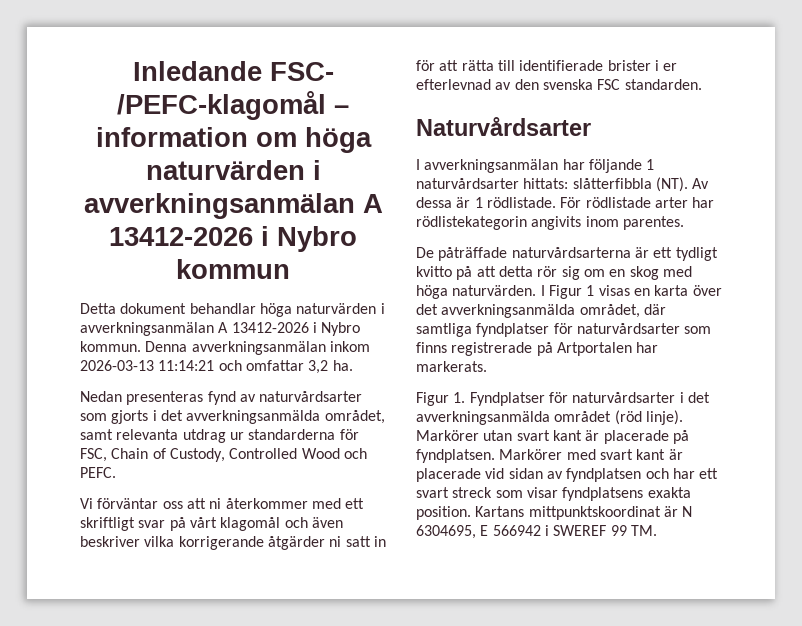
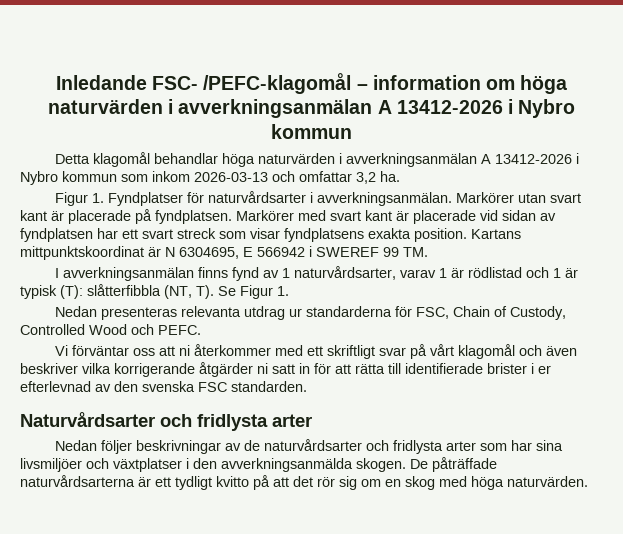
- Detta dokument behandlar höga naturvärden i avverkningsanmälan A 13412-2026 i Nybro kommun. Denna avverkningsanmälan inkom 2026-03-13 11:14:21 och omfattar 3,2 ha.
+ Detta klagomål behandlar höga naturvärden i avverkningsanmälan A 13412-2026 i Nybro kommun som inkom 2026-03-13 och omfattar 3,2 ha.
- Nedan presenteras fynd av naturvårdsarter som gjorts i det avverkningsanmälda området, samt relevanta utdrag ur standarderna för FSC, Chain of Custody, Controlled Wood och PEFC.
+ Figur 1. Fyndplatser för naturvårdsarter i avverkningsanmälan. Markörer utan svart kant är placerade på fyndplatsen. Markörer med svart kant är placerade vid sidan av fyndplatsen har ett svart streck som visar fyndplatsens exakta position. Kartans mittpunktskoordinat är N 6304695, E 566942 i SWEREF 99 TM.
+ I avverkningsanmälan finns fynd av 1 naturvårdsarter, varav 1 är rödlistad och 1 är typisk (T): slåtterfibbla (NT, T). Se Figur 1.
+ Nedan presenteras relevanta utdrag ur standarderna för FSC, Chain of Custody, Controlled Wood och PEFC.
- Naturvårdsarter
- I avverkningsanmälan har följande 1 naturvårdsarter hittats: slåtterfibbla (NT). Av dessa är 1 rödlistade. För rödlistade arter har rödlistekategorin angivits inom parentes.
- De påträffade naturvårdsarterna är ett tydligt kvitto på att detta rör sig om en skog med höga naturvärden. I Figur 1 visas en karta över det avverkningsanmälda området, där samtliga fyndplatser för naturvårdsarter som finns registrerade på Artportalen har markerats.
- Figur 1. Fyndplatser för naturvårdsarter i det avverkningsanmälda området (röd linje). Markörer utan svart kant är placerade på fyndplatsen. Markörer med svart kant är placerade vid sidan av fyndplatsen och har ett svart streck som visar fyndplatsens exakta position. Kartans mittpunktskoordinat är N 6304695, E 566942 i SWEREF 99 TM.
+ Naturvårdsarter och fridlysta arter
+ Nedan följer beskrivningar av de naturvårdsarter och fridlysta arter som har sina livsmiljöer och växtplatser i den avverkningsanmälda skogen. De påträffade naturvårdsarterna är ett tydligt kvitto på att det rör sig om en skog med höga naturvärden.

